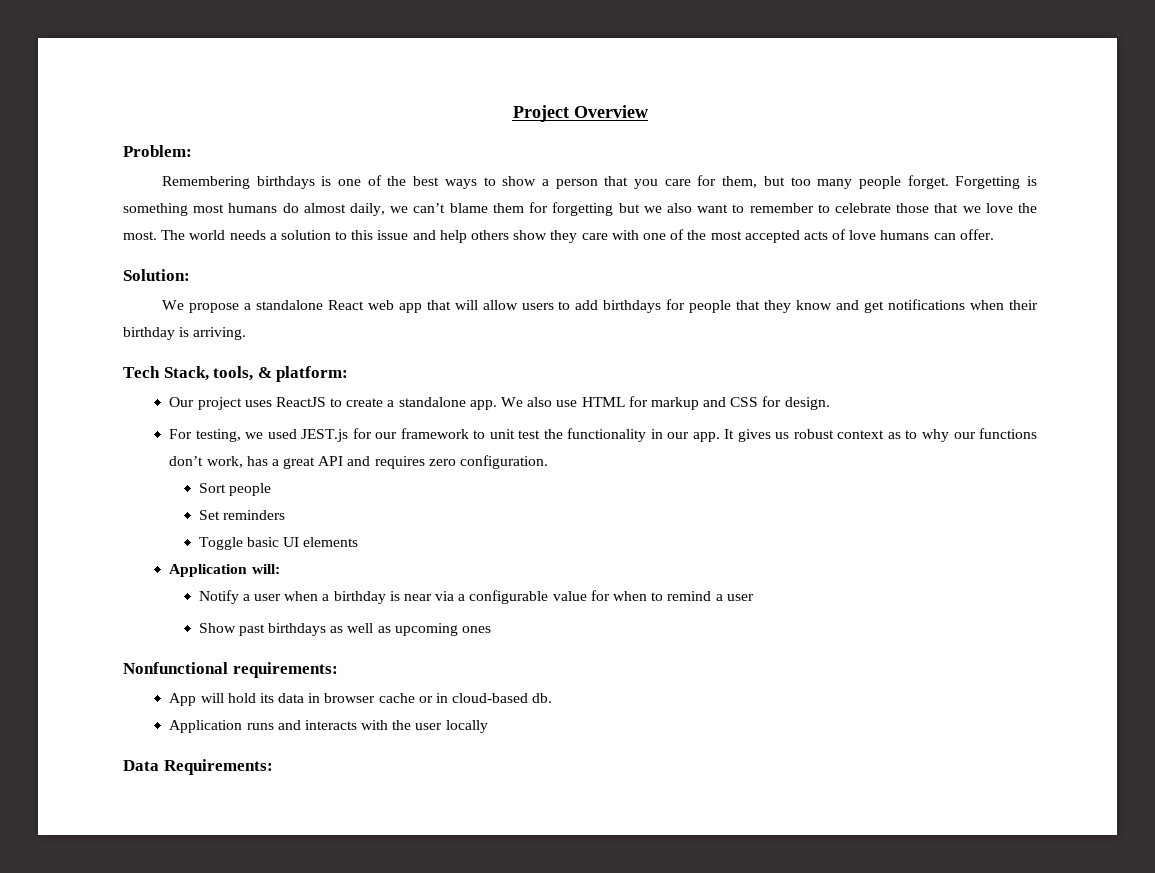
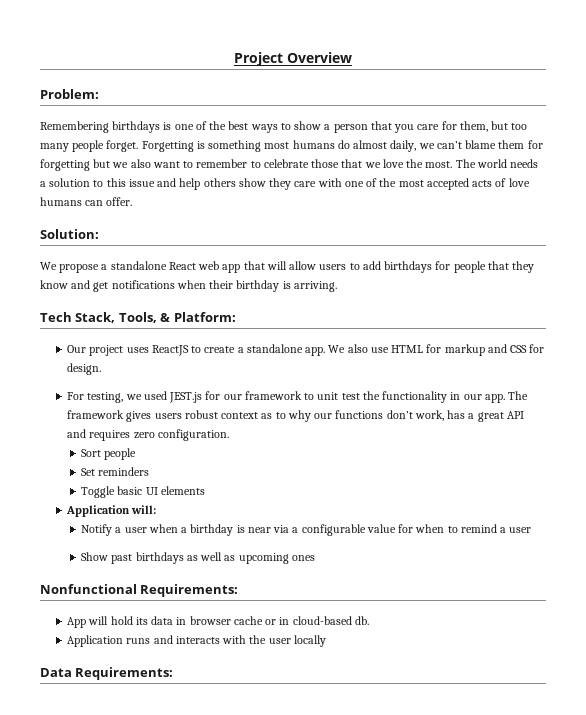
- Tech Stack, tools, & platform:
+ Tech Stack, Tools, & Platform:
- It gives us robust context as to why our functions don’t work, has a great API and requires zero configuration.
+ The framework gives users robust context as to why our functions don’t work, has a great API and requires zero configuration.
- Nonfunctional requirements:
+ Nonfunctional Requirements:

